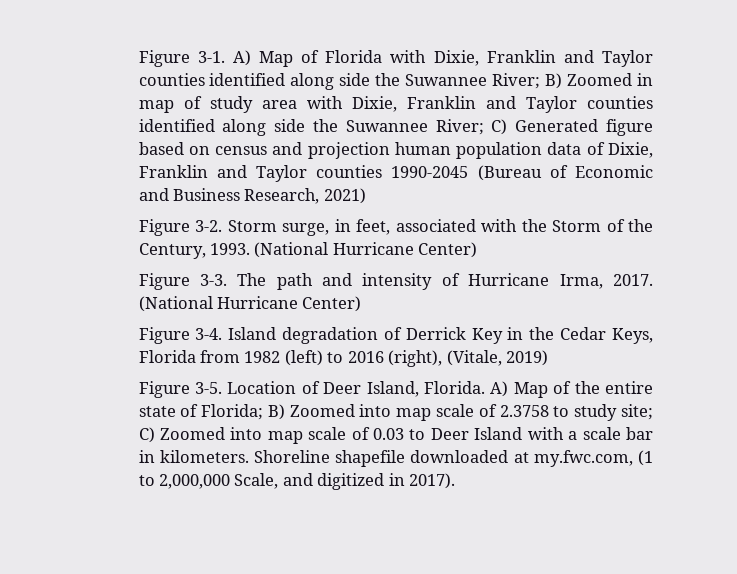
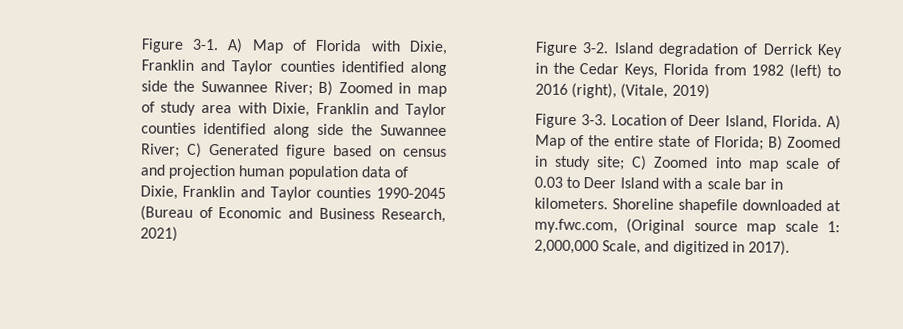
- Storm surge, in feet, associated with the Storm of the Century, 1993. (National Hurricane Center)
- Figure 3-3. The path and intensity of Hurricane Irma, 2017. (National Hurricane Center)
- Figure 3-4.
- Figure 3-5.
+ Figure 3-3.
- A) Map of the entire state of Florida; B) Zoomed into map scale of 2.3758 to study site; C) Zoomed into map scale of 0.03 to Deer Island with a scale bar in kilometers.
+ A) Map of the entire state of Florida; B) Zoomed in study site; C) Zoomed into map scale of 0.03 to Deer Island with a scale bar in kilometers.
- Shoreline shapefile downloaded at my.fwc.com, (1 to 2,000,000 Scale, and digitized in 2017).
+ Shoreline shapefile downloaded at my.fwc.com, (Original source map scale 1: 2,000,000 Scale, and digitized in 2017).

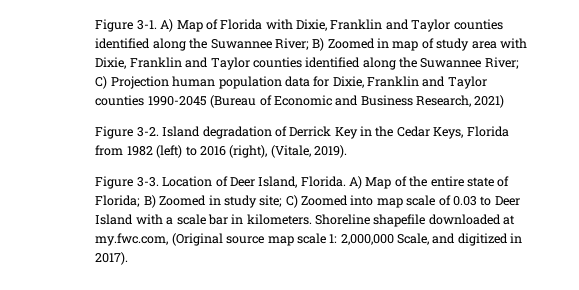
- A) Map of Florida with Dixie, Franklin and Taylor counties identified along side the Suwannee River; B) Zoomed in map of study area with Dixie, Franklin and Taylor counties identified along side the Suwannee River; C) Generated figure based on census and projection human population data of Dixie, Franklin and Taylor counties 1990-2045 (Bureau of Economic and Business Research, 2021)
+ A) Map of Florida with Dixie, Franklin and Taylor counties identified along the Suwannee River; B) Zoomed in map of study area with Dixie, Franklin and Taylor counties identified along the Suwannee River; C) Projection human population data for Dixie, Franklin and Taylor counties 1990-2045 (Bureau of Economic and Business Research, 2021)
- Island degradation of Derrick Key in the Cedar Keys, Florida from 1982 (left) to 2016 (right), (Vitale, 2019)
+ Island degradation of Derrick Key in the Cedar Keys, Florida from 1982 (left) to 2016 (right), (Vitale, 2019).

